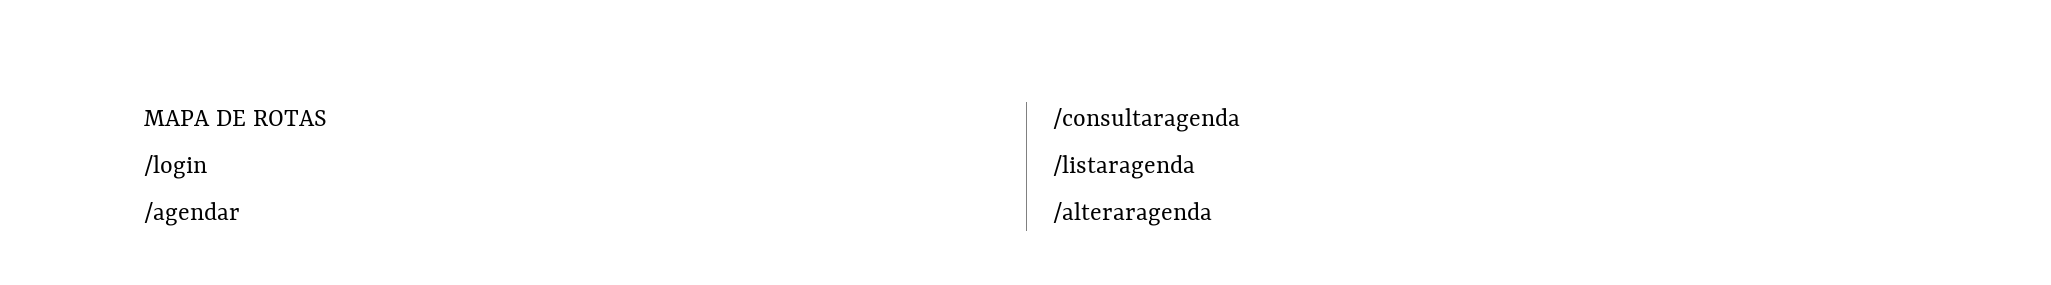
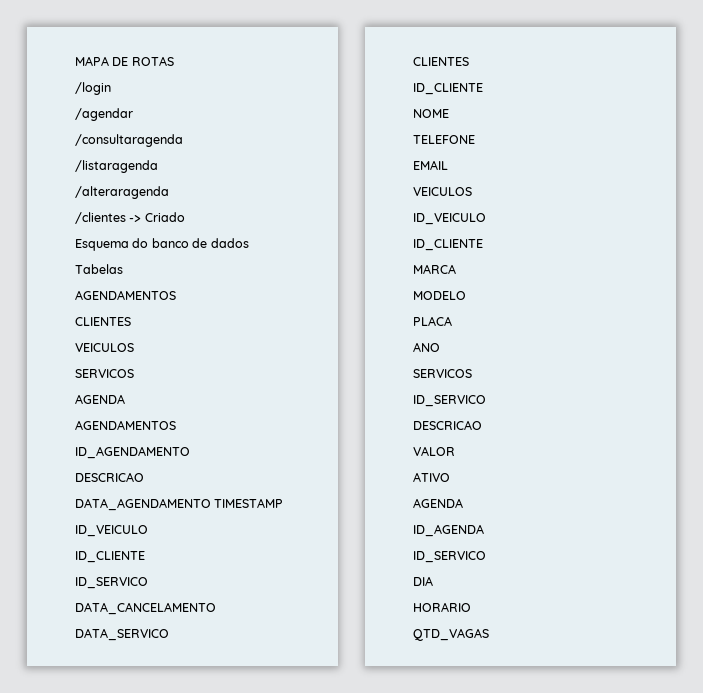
+ /clientes -> Criado
+ Esquema do banco de dados
+ Tabelas
+ AGENDAMENTOS
+ CLIENTES
+ VEICULOS
+ SERVICOS
+ AGENDA
+ AGENDAMENTOS
+ ID_AGENDAMENTO
+ DESCRICAO
+ DATA_AGENDAMENTO TIMESTAMP
+ ID_VEICULO
+ ID_CLIENTE
+ ID_SERVICO
+ DATA_CANCELAMENTO
+ DATA_SERVICO
+ CLIENTES
+ ID_CLIENTE
+ NOME
+ TELEFONE
+ EMAIL
+ VEICULOS
+ ID_VEICULO
+ ID_CLIENTE
+ MARCA
+ MODELO
+ PLACA
+ ANO
+ SERVICOS
+ ID_SERVICO
+ DESCRICAO
+ VALOR
+ ATIVO
+ AGENDA
+ ID_AGENDA
+ ID_SERVICO
+ DIA
+ HORARIO
+ QTD_VAGAS

